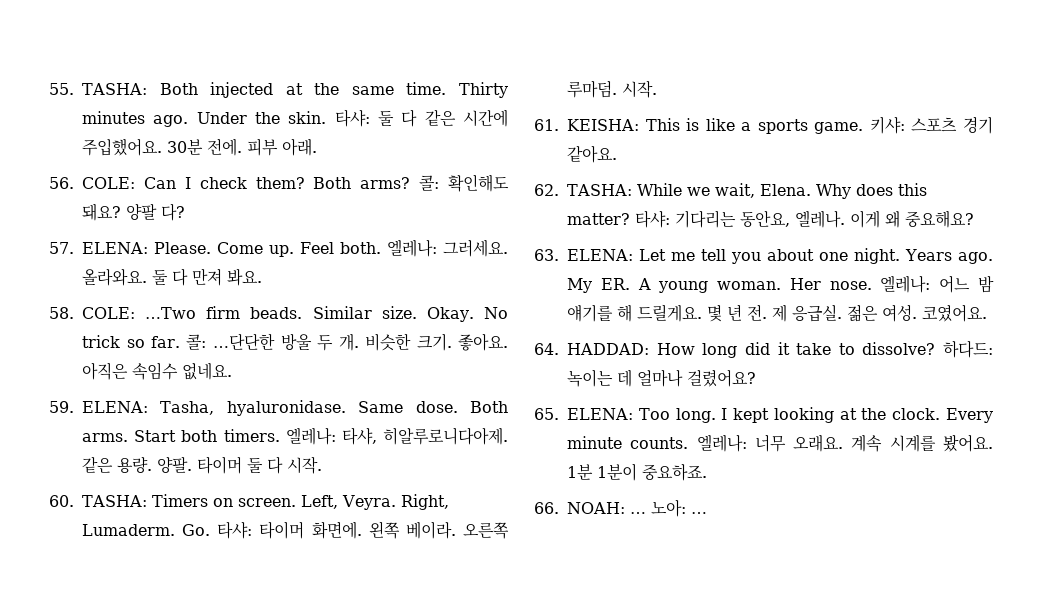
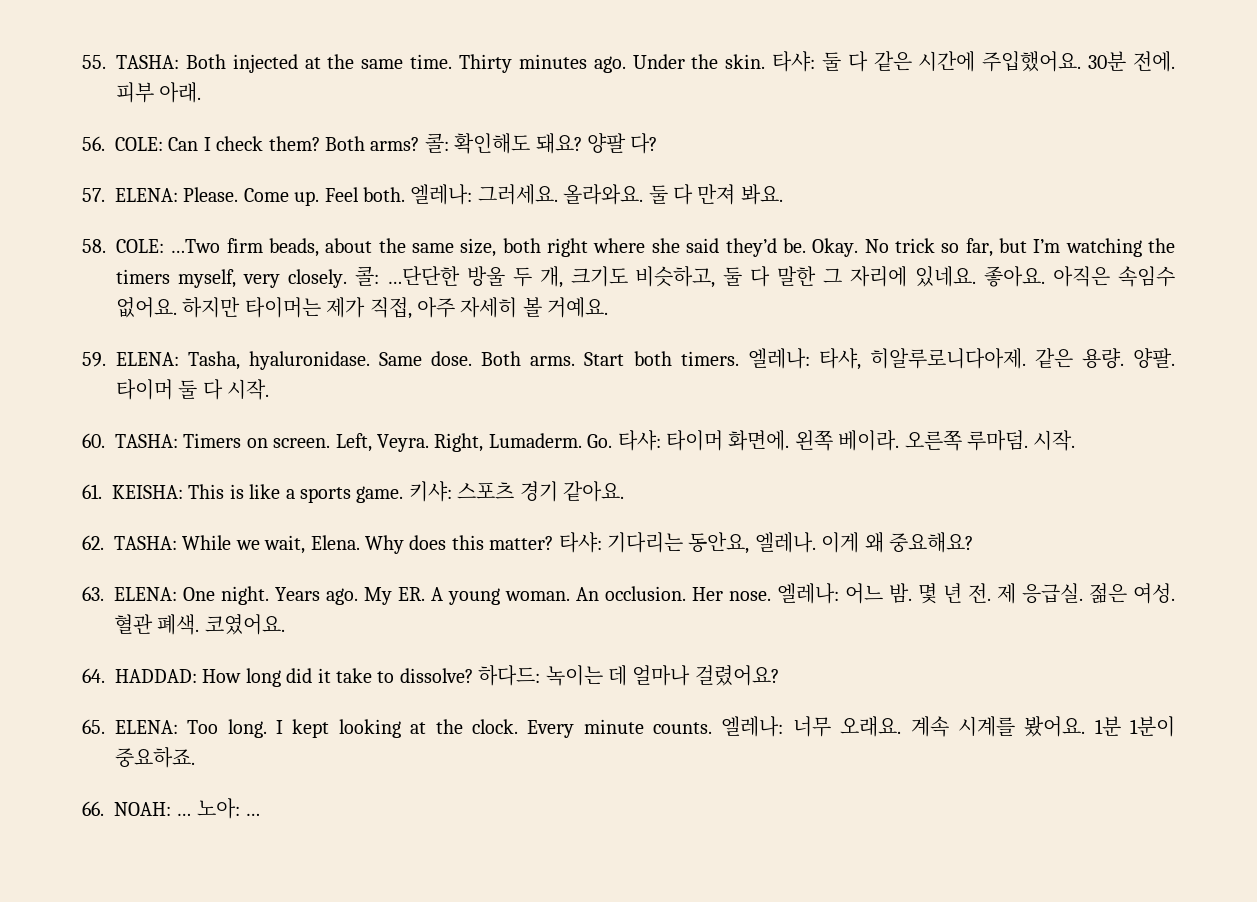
- 58. COLE: …Two firm beads. Similar size. Okay. No trick so far. 콜: …단단한 방울 두 개. 비슷한 크기. 좋아요. 아직은 속임수 없네요.
+ 58. COLE: …Two firm beads, about the same size, both right where she said they’d be. Okay. No trick so far, but I’m watching the timers myself, very closely. 콜: …단단한 방울 두 개, 크기도 비슷하고, 둘 다 말한 그 자리에 있네요. 좋아요. 아직은 속임수 없어요. 하지만 타이머는 제가 직접, 아주 자세히 볼 거예요.
- 63. ELENA: Let me tell you about one night.
+ 63. ELENA: One night.
+ An occlusion.
- 엘레나: 어느 밤 얘기를 해 드릴게요.
+ 엘레나: 어느 밤.
+ 혈관 폐색.

